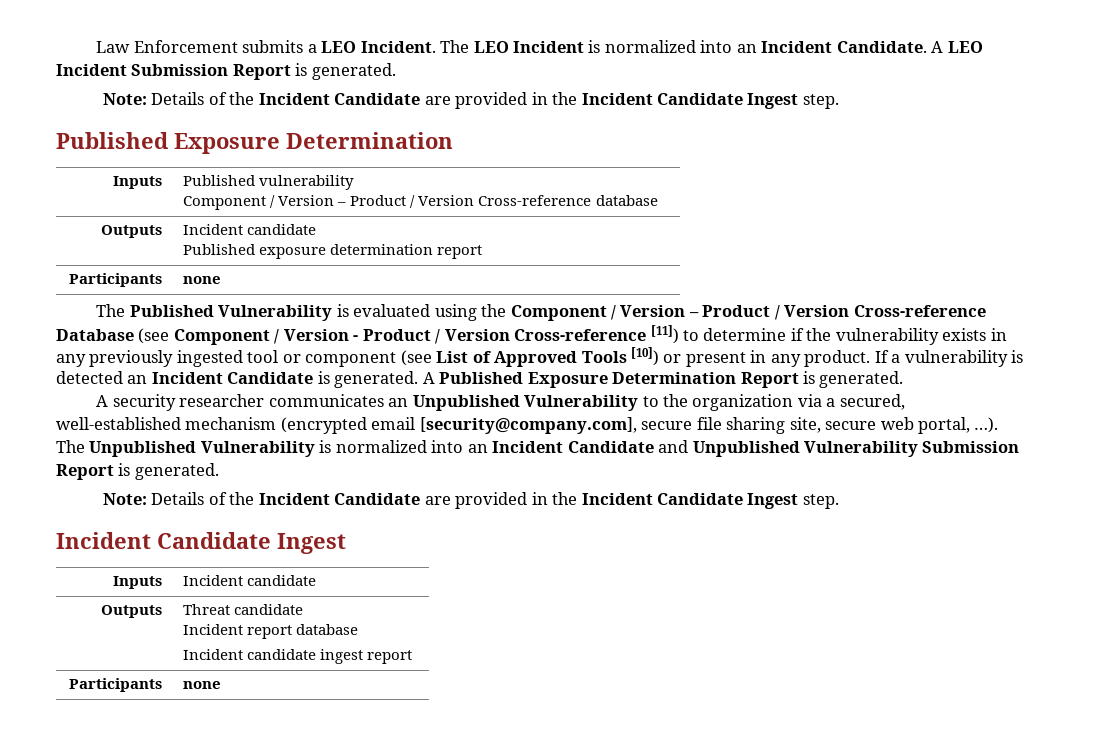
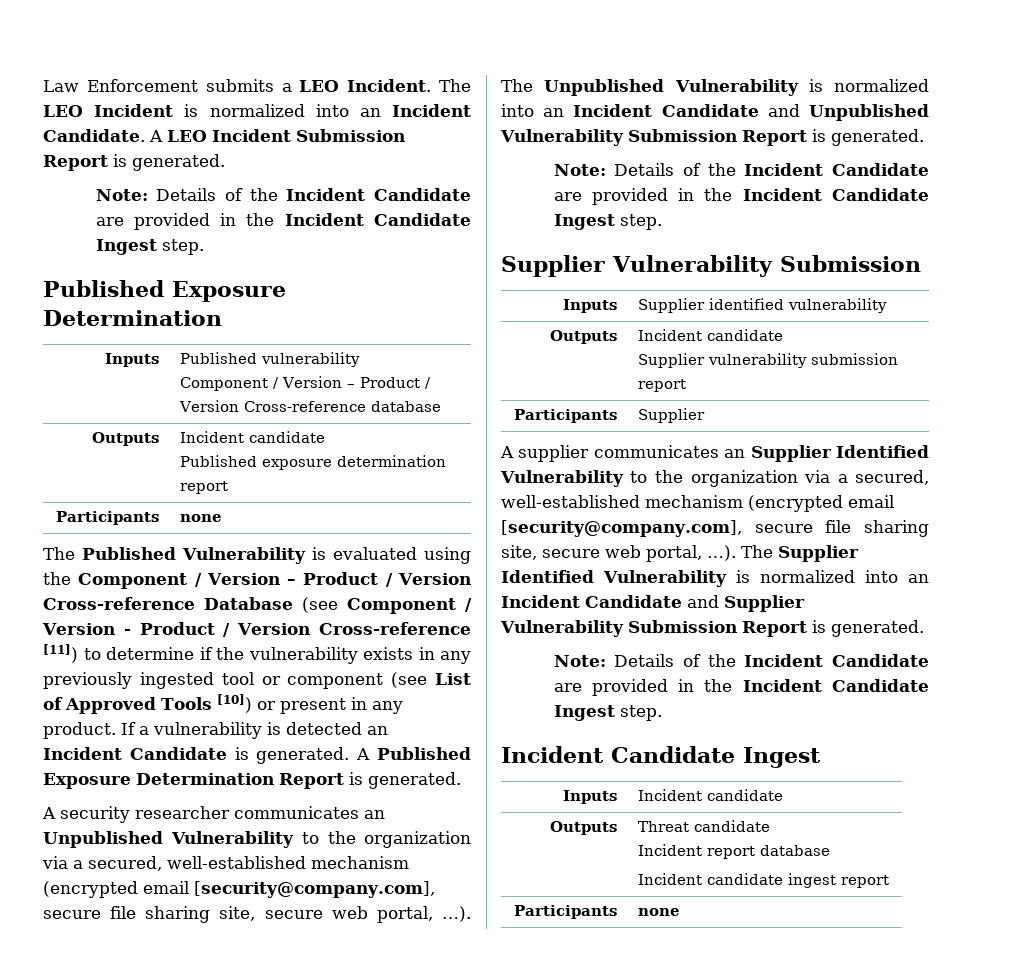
  The Unpublished Vulnerability is normalized into an Incident Candidate and Unpublished Vulnerability Submission Report is generated.
+ Note: Details of the Incident Candidate are provided in the Incident Candidate Ingest step.
+ Supplier Vulnerability Submission
+ Inputs | Supplier identified vulnerability
+ Outputs | Incident candidate
+ Supplier vulnerability submission report
+ Participants | Supplier
+ A supplier communicates an Supplier Identified Vulnerability to the organization via a secured, well-established mechanism (encrypted email [security@company.com], secure file sharing site, secure web portal, …). The Supplier Identified Vulnerability is normalized into an Incident Candidate and Supplier Vulnerability Submission Report is generated.

